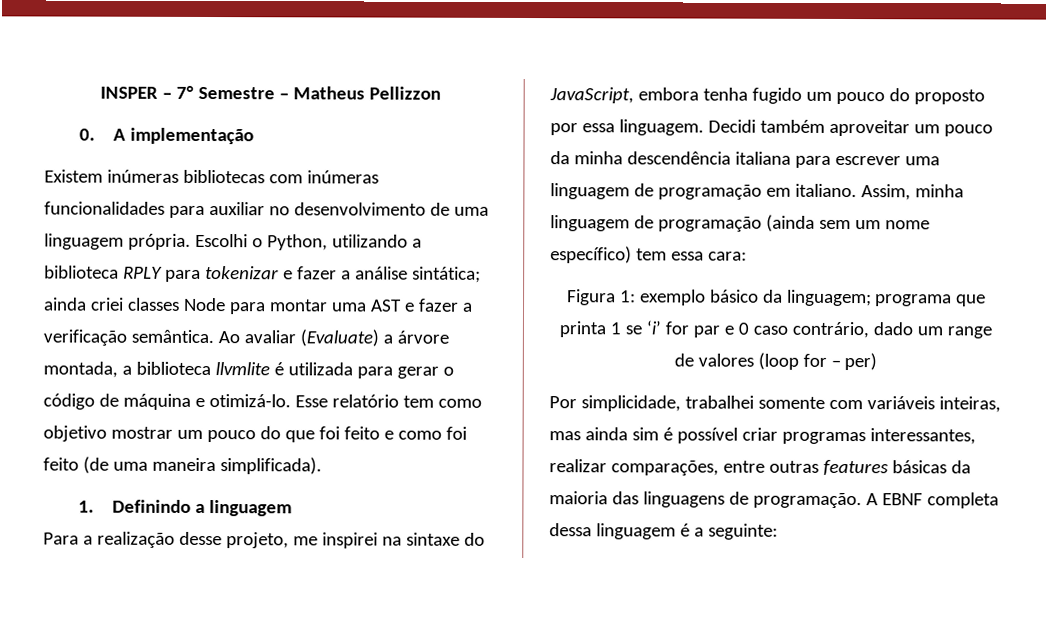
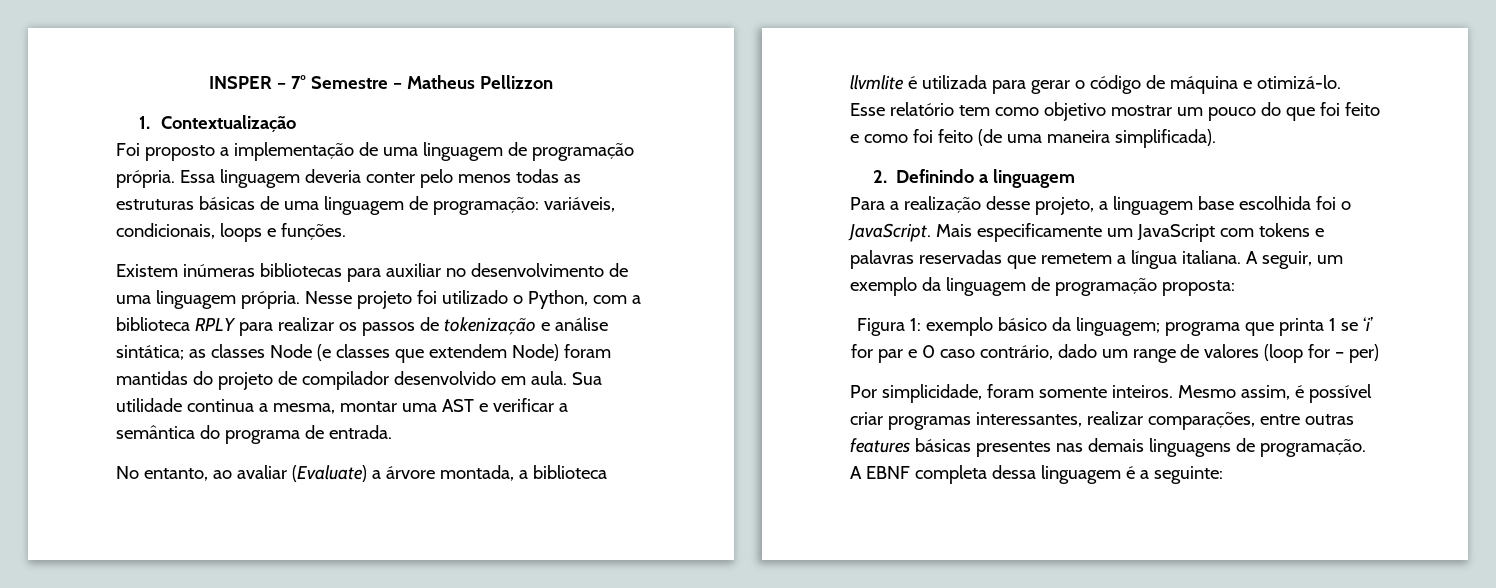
- 0. A implementação
+ 1. Contextualização
+ Foi proposto a implementação de uma linguagem de programação própria. Essa linguagem deveria conter pelo menos todas as estruturas básicas de uma linguagem de programação: variáveis, condicionais, loops e funções.
- Existem inúmeras bibliotecas com inúmeras funcionalidades para auxiliar no desenvolvimento de uma linguagem própria.
+ Existem inúmeras bibliotecas para auxiliar no desenvolvimento de uma linguagem própria.
- Escolhi o Python, utilizando a biblioteca RPLY para tokenizar e fazer a análise sintática; ainda criei classes Node para montar uma AST e fazer a verificação semântica. Ao avaliar (Evaluate) a árvore montada, a biblioteca llvmlite é utilizada para gerar o código de máquina e otimizá-lo.
+ Nesse projeto foi utilizado o Python, com a biblioteca RPLY para realizar os passos de tokenização e análise sintática; as classes Node (e classes que extendem Node) foram mantidas do projeto de compilador desenvolvido em aula. Sua utilidade continua a mesma, montar uma AST e verificar a semântica do programa de entrada.
+ No entanto, ao avaliar (Evaluate) a árvore montada, a biblioteca llvmlite é utilizada para gerar o código de máquina e otimizá-lo.
- 1. Definindo a linguagem
+ 2. Definindo a linguagem
- Para a realização desse projeto, me inspirei na sintaxe do JavaScript, embora tenha fugido um pouco do proposto por essa linguagem. Decidi também aproveitar um pouco da minha descendência italiana para escrever uma linguagem de programação em italiano. Assim, minha linguagem de programação (ainda sem um nome específico) tem essa cara:
+ Para a realização desse projeto, a linguagem base escolhida foi o JavaScript. Mais especificamente um JavaScript com tokens e palavras reservadas que remetem a língua italiana. A seguir, um exemplo da linguagem de programação proposta:
- Por simplicidade, trabalhei somente com variáveis inteiras, mas ainda sim é possível criar programas interessantes, realizar comparações, entre outras features básicas da maioria das linguagens de programação.
+ Por simplicidade, foram somente inteiros. Mesmo assim, é possível criar programas interessantes, realizar comparações, entre outras features básicas presentes nas demais linguagens de programação.

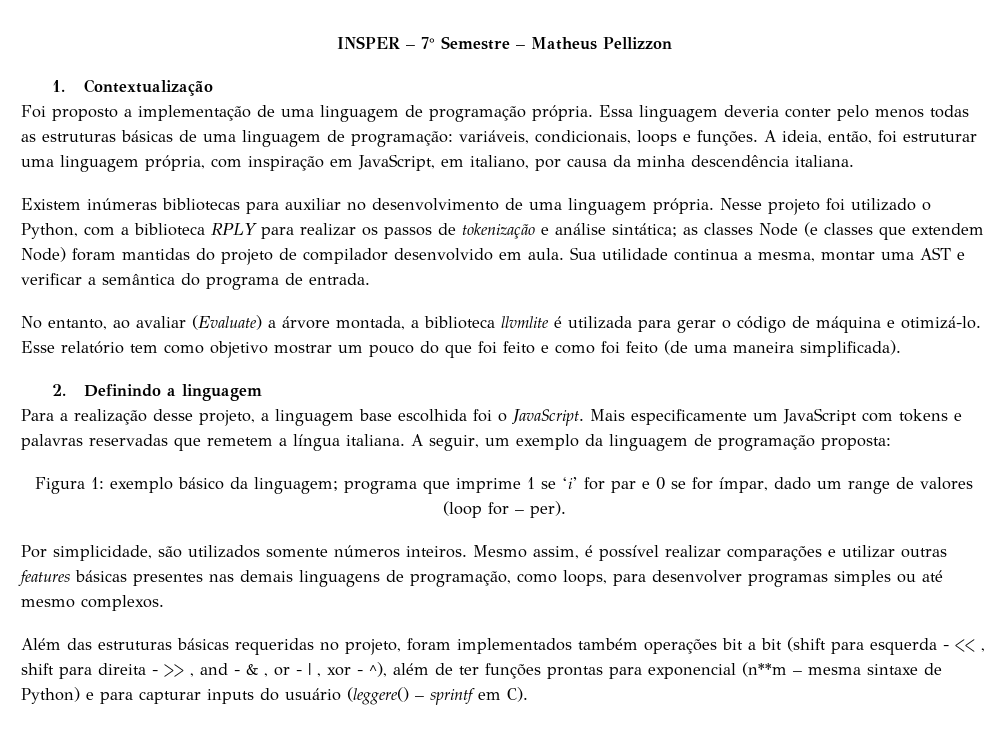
+ A ideia, então, foi estruturar uma linguagem própria, com inspiração em JavaScript, em italiano, por causa da minha descendência italiana.
- Figura 1: exemplo básico da linguagem; programa que printa 1 se ‘i’ for par e 0 caso contrário, dado um range de valores (loop for – per)
+ Figura 1: exemplo básico da linguagem; programa que imprime 1 se ‘i’ for par e 0 se for ímpar, dado um range de valores (loop for – per).
- Por simplicidade, foram somente inteiros.
+ Por simplicidade, são utilizados somente números inteiros.
- Mesmo assim, é possível criar programas interessantes, realizar comparações, entre outras features básicas presentes nas demais linguagens de programação. A EBNF completa dessa linguagem é a seguinte:
+ Mesmo assim, é possível realizar comparações e utilizar outras features básicas presentes nas demais linguagens de programação, como loops, para desenvolver programas simples ou até mesmo complexos.
+ Além das estruturas básicas requeridas no projeto, foram implementados também operações bit a bit (shift para esquerda - << , shift para direita - >> , and - & , or - | , xor - ^), além de ter funções prontas para exponencial (n**m – mesma sintaxe de Python) e para capturar inputs do usuário (leggere() – sprintf em C).

